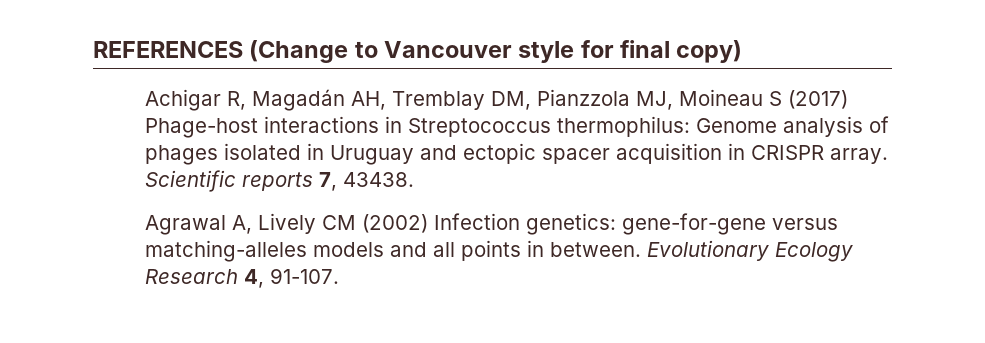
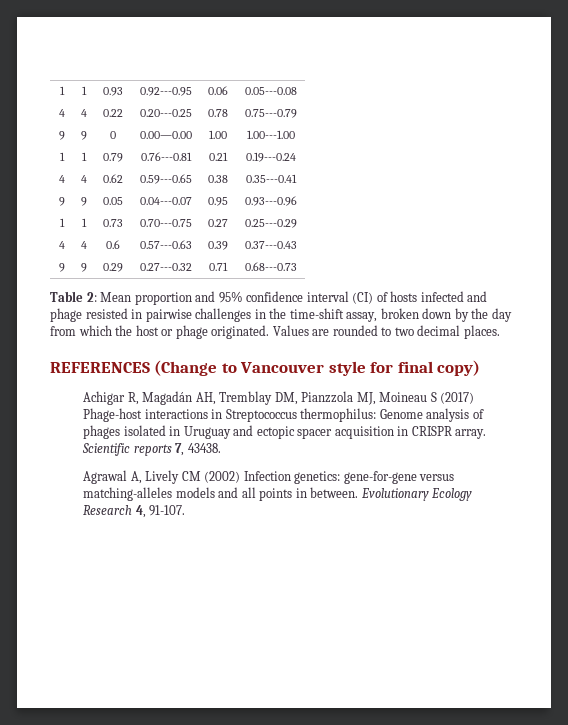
+ 1 | 1 | 0.93 | 0.92---0.95 | 0.06 | 0.05---0.08
+ 4 | 4 | 0.22 | 0.20---0.25 | 0.78 | 0.75---0.79
+ 9 | 9 | 0 | 0.00—0.00 | 1.00 | 1.00---1.00
+ 1 | 1 | 0.79 | 0.76---0.81 | 0.21 | 0.19---0.24
+ 4 | 4 | 0.62 | 0.59---0.65 | 0.38 | 0.35---0.41
+ 9 | 9 | 0.05 | 0.04---0.07 | 0.95 | 0.93---0.96
+ 1 | 1 | 0.73 | 0.70---0.75 | 0.27 | 0.25---0.29
+ 4 | 4 | 0.6 | 0.57---0.63 | 0.39 | 0.37---0.43
+ 9 | 9 | 0.29 | 0.27---0.32 | 0.71 | 0.68---0.73
+ Table 2: Mean proportion and 95% confidence interval (CI) of hosts infected and phage resisted in pairwise challenges in the time-shift assay, broken down by the day from which the host or phage originated. Values are rounded to two decimal places.

